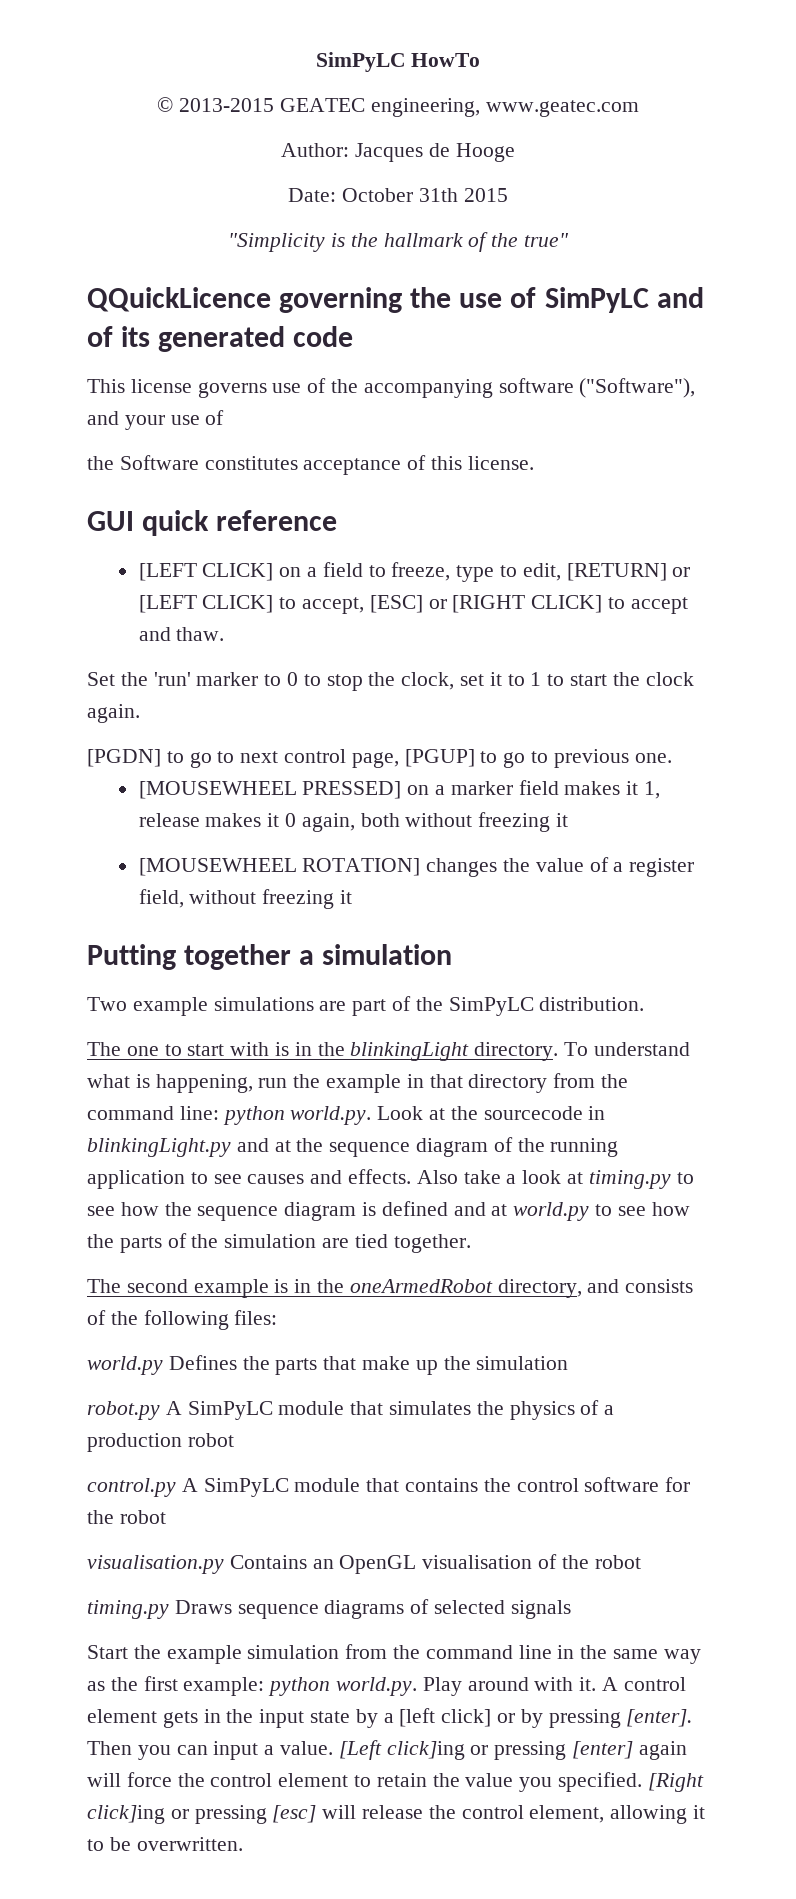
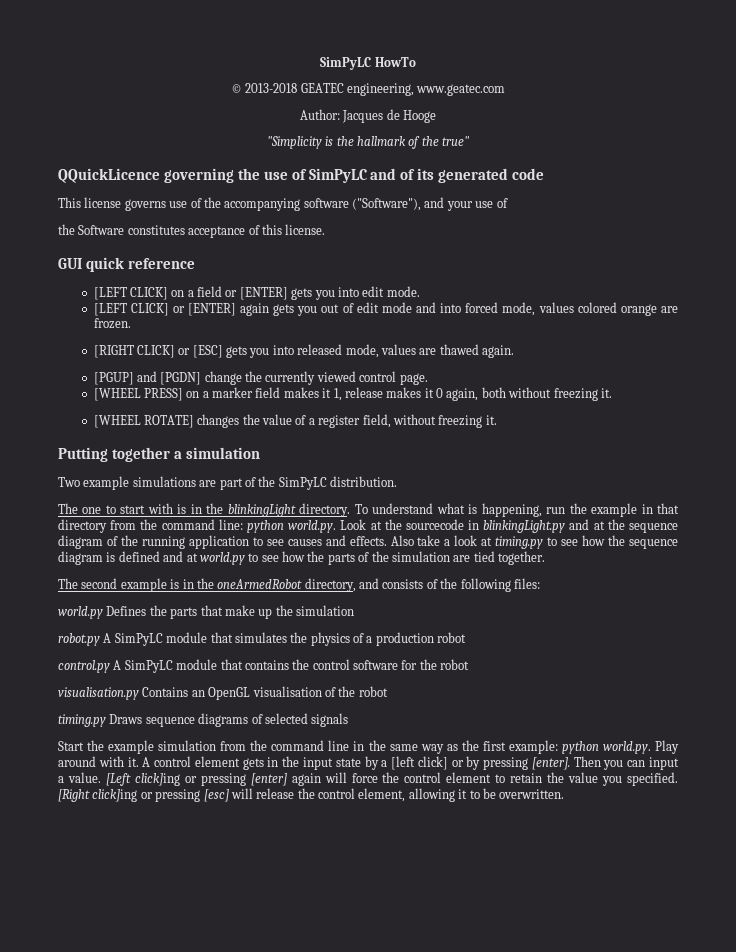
- © 2013-2015 GEATEC engineering, www.geatec.com
+ © 2013-2018 GEATEC engineering, www.geatec.com
- Date: October 31th 2015
- [LEFT CLICK] on a field to freeze, type to edit, [RETURN] or [LEFT CLICK] to accept, [ESC] or [RIGHT CLICK] to accept and thaw.
- Set the 'run' marker to 0 to stop the clock, set it to 1 to start the clock again.
- [PGDN] to go to next control page, [PGUP] to go to previous one.
- [MOUSEWHEEL PRESSED] on a marker field makes it 1, release makes it 0 again, both without freezing it
- [MOUSEWHEEL ROTATION] changes the value of a register field, without freezing it
+ [LEFT CLICK] on a field or [ENTER] gets you into edit mode.
+ [LEFT CLICK] or [ENTER] again gets you out of edit mode and into forced mode, values colored orange are frozen.
+ [RIGHT CLICK] or [ESC] gets you into released mode, values are thawed again.
+ [PGUP] and [PGDN] change the currently viewed control page.
+ [WHEEL PRESS] on a marker field makes it 1, release makes it 0 again, both without freezing it.
+ [WHEEL ROTATE] changes the value of a register field, without freezing it.

